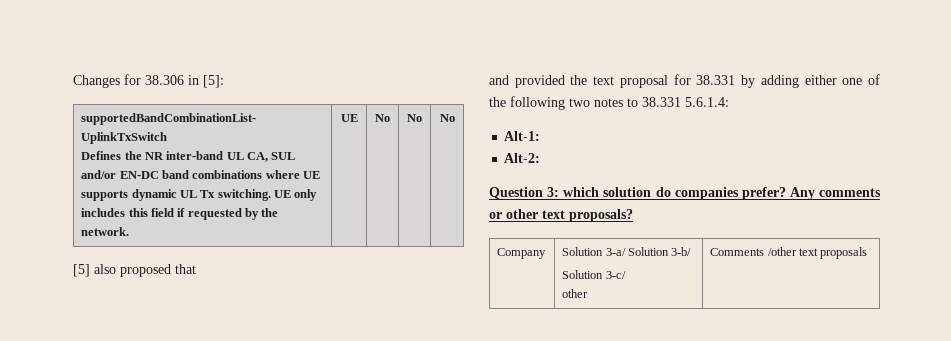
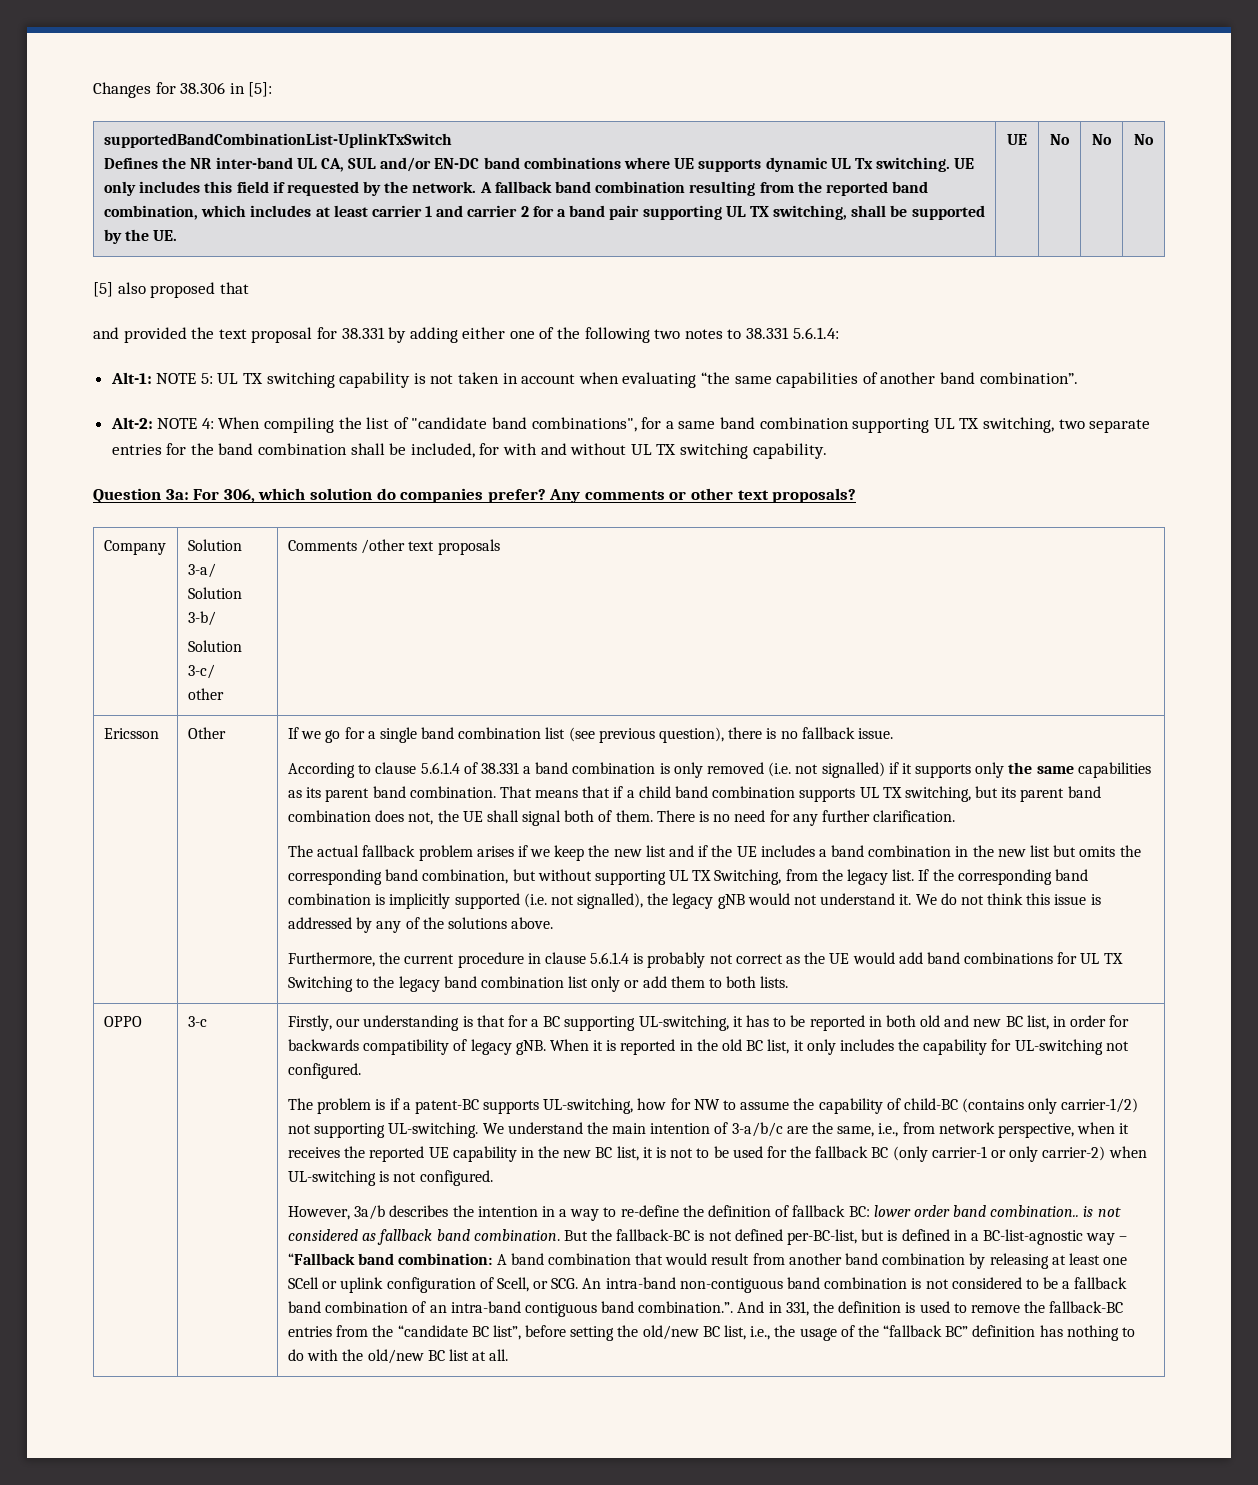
+ A fallback band combination resulting from the reported band combination, which includes at least carrier 1 and carrier 2 for a band pair supporting UL TX switching, shall be supported by the UE.
- Alt-1:
- Alt-2:
- Question 3: which solution do companies prefer?
+ Alt-1: NOTE 5: UL TX switching capability is not taken in account when evaluating “the same capabilities of another band combination”.
+ Alt-2: NOTE 4: When compiling the list of "candidate band combinations", for a same band combination supporting UL TX switching, two separate entries for the band combination shall be included, for with and without UL TX switching capability.
+ Question 3a: For 306, which solution do companies prefer?
+ Ericsson | Other | If we go for a single band combination list (see previous question), there is no fallback issue.
+ According to clause 5.6.1.4 of 38.331 a band combination is only removed (i.e. not signalled) if it supports only the same capabilities as its parent band combination. That means that if a child band combination supports UL TX switching, but its parent band combination does not, the UE shall signal both of them. There is no need for any further clarification.
+ The actual fallback problem arises if we keep the new list and if the UE includes a band combination in the new list but omits the corresponding band combination, but without supporting UL TX Switching, from the legacy list. If the corresponding band combination is implicitly supported (i.e. not signalled), the legacy gNB would not understand it. We do not think this issue is addressed by any of the solutions above.
+ Furthermore, the current procedure in clause 5.6.1.4 is probably not correct as the UE would add band combinations for UL TX Switching to the legacy band combination list only or add them to both lists.
+ OPPO | 3-c | Firstly, our understanding is that for a BC supporting UL-switching, it has to be reported in both old and new BC list, in order for backwards compatibility of legacy gNB. When it is reported in the old BC list, it only includes the capability for UL-switching not configured.
+ The problem is if a patent-BC supports UL-switching, how for NW to assume the capability of child-BC (contains only carrier-1/2) not supporting UL-switching. We understand the main intention of 3-a/b/c are the same, i.e., from network perspective, when it receives the reported UE capability in the new BC list, it is not to be used for the fallback BC (only carrier-1 or only carrier-2) when UL-switching is not configured.
+ However, 3a/b describes the intention in a way to re-define the definition of fallback BC: lower order band combination.. is not considered as fallback band combination. But the fallback-BC is not defined per-BC-list, but is defined in a BC-list-agnostic way – “Fallback band combination: A band combination that would result from another band combination by releasing at least one SCell or uplink configuration of Scell, or SCG. An intra-band non-contiguous band combination is not considered to be a fallback band combination of an intra-band contiguous band combination.”. And in 331, the definition is used to remove the fallback-BC entries from the “candidate BC list”, before setting the old/new BC list, i.e., the usage of the “fallback BC” definition has nothing to do with the old/new BC list at all.

